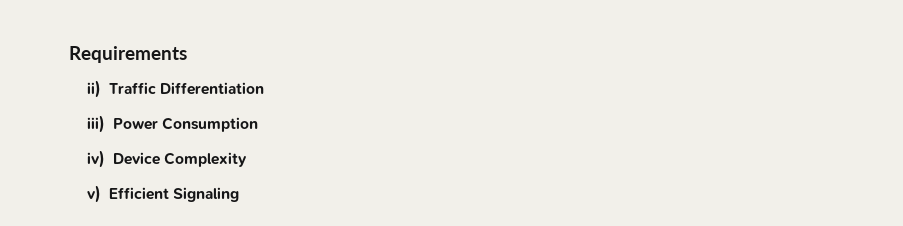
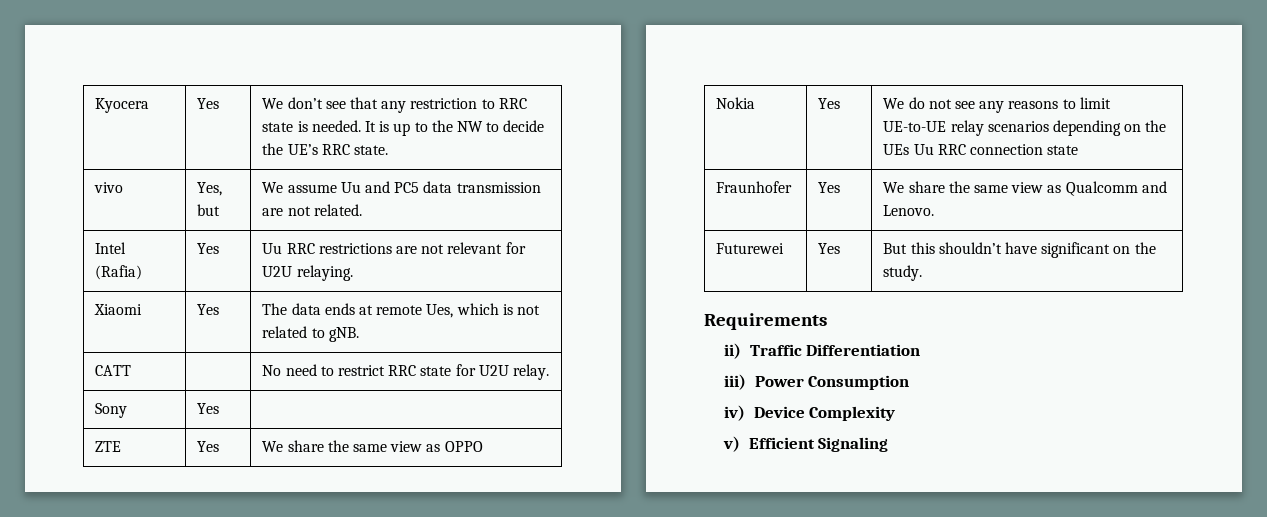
+ Kyocera | Yes | We don’t see that any restriction to RRC state is needed. It is up to the NW to decide the UE’s RRC state.
+ vivo | Yes, but | We assume Uu and PC5 data transmission are not related.
+ Intel (Rafia) | Yes | Uu RRC restrictions are not relevant for U2U relaying.
+ Xiaomi | Yes | The data ends at remote Ues, which is not related to gNB.
+ CATT | | No need to restrict RRC state for U2U relay.
+ Sony | Yes |
+ ZTE | Yes | We share the same view as OPPO
+ Nokia | Yes | We do not see any reasons to limit UE-to-UE relay scenarios depending on the UEs Uu RRC connection state
+ Fraunhofer | Yes | We share the same view as Qualcomm and Lenovo.
+ Futurewei | Yes | But this shouldn’t have significant on the study.

